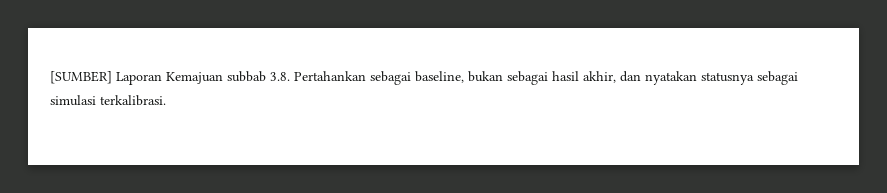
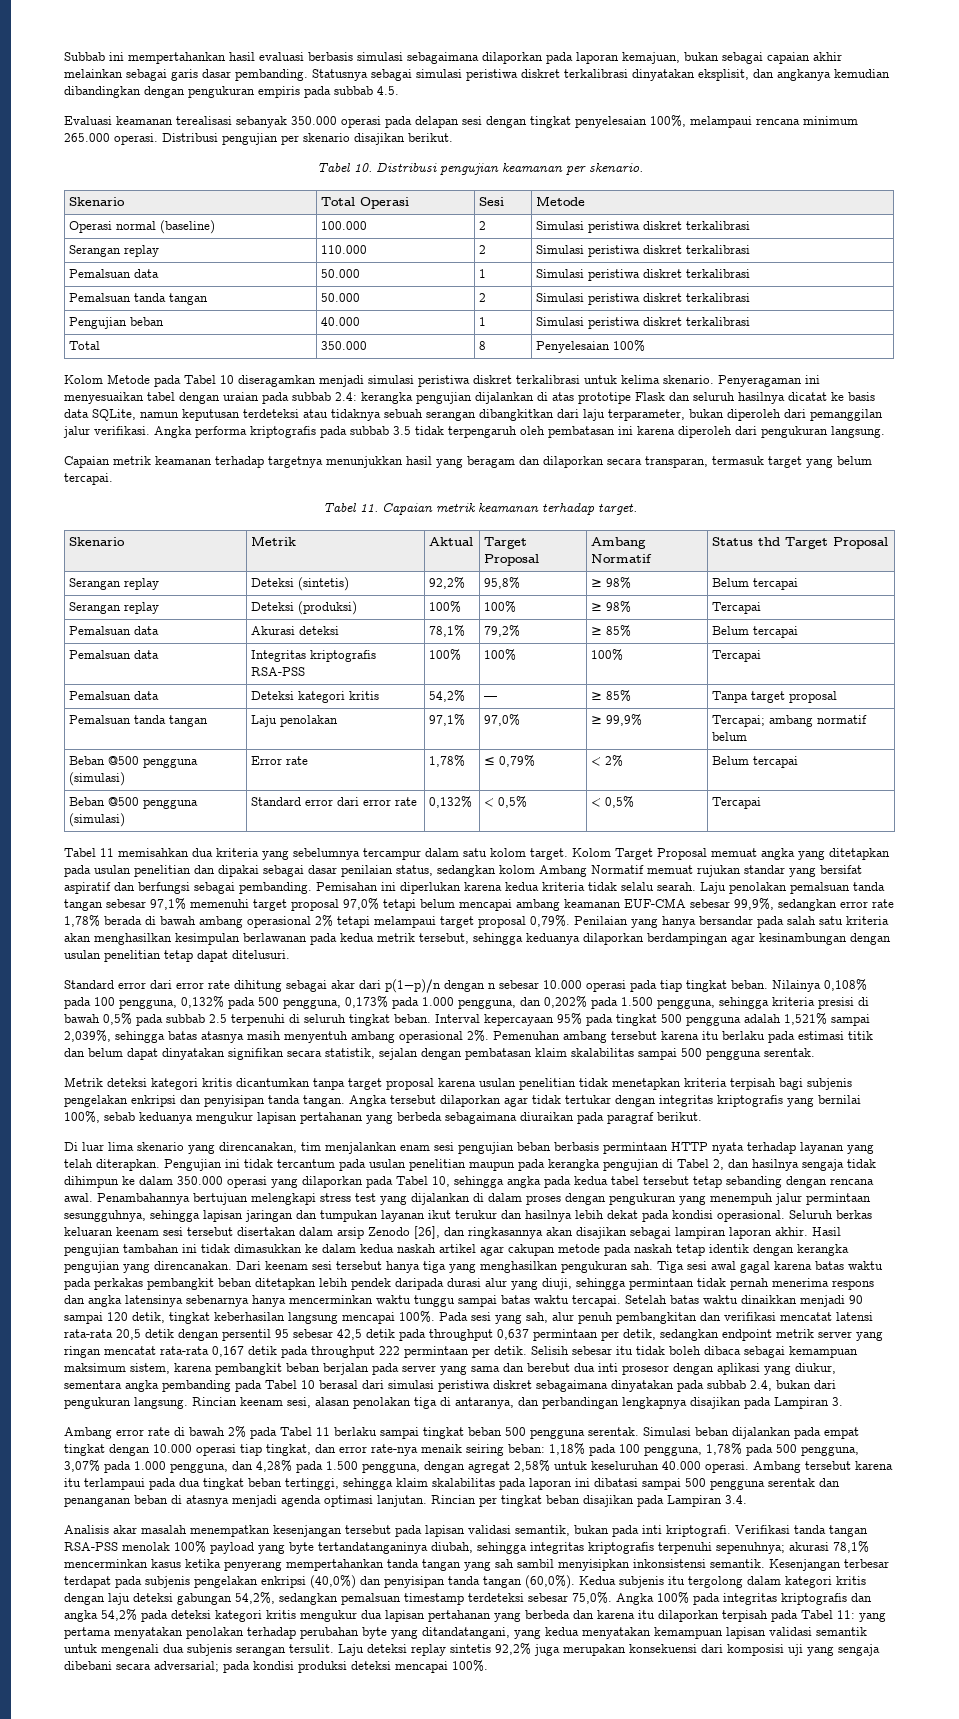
- [SUMBER] Laporan Kemajuan subbab 3.8. Pertahankan sebagai baseline, bukan sebagai hasil akhir, dan nyatakan statusnya sebagai simulasi terkalibrasi.
+ Subbab ini mempertahankan hasil evaluasi berbasis simulasi sebagaimana dilaporkan pada laporan kemajuan, bukan sebagai capaian akhir melainkan sebagai garis dasar pembanding. Statusnya sebagai simulasi peristiwa diskret terkalibrasi dinyatakan eksplisit, dan angkanya kemudian dibandingkan dengan pengukuran empiris pada subbab 4.5.
+ Evaluasi keamanan terealisasi sebanyak 350.000 operasi pada delapan sesi dengan tingkat penyelesaian 100%, melampaui rencana minimum 265.000 operasi. Distribusi pengujian per skenario disajikan berikut.
+ Tabel 10. Distribusi pengujian keamanan per skenario.
+ Skenario | Total Operasi | Sesi | Metode
+ Operasi normal (baseline) | 100.000 | 2 | Simulasi peristiwa diskret terkalibrasi
+ Serangan replay | 110.000 | 2 | Simulasi peristiwa diskret terkalibrasi
+ Pemalsuan data | 50.000 | 1 | Simulasi peristiwa diskret terkalibrasi
+ Pemalsuan tanda tangan | 50.000 | 2 | Simulasi peristiwa diskret terkalibrasi
+ Pengujian beban | 40.000 | 1 | Simulasi peristiwa diskret terkalibrasi
+ Total | 350.000 | 8 | Penyelesaian 100%
+ Kolom Metode pada Tabel 10 diseragamkan menjadi simulasi peristiwa diskret terkalibrasi untuk kelima skenario. Penyeragaman ini menyesuaikan tabel dengan uraian pada subbab 2.4: kerangka pengujian dijalankan di atas prototipe Flask dan seluruh hasilnya dicatat ke basis data SQLite, namun keputusan terdeteksi atau tidaknya sebuah serangan dibangkitkan dari laju terparameter, bukan diperoleh dari pemanggilan jalur verifikasi. Angka performa kriptografis pada subbab 3.5 tidak terpengaruh oleh pembatasan ini karena diperoleh dari pengukuran langsung.
+ Capaian metrik keamanan terhadap targetnya menunjukkan hasil yang beragam dan dilaporkan secara transparan, termasuk target yang belum tercapai.
+ Tabel 11. Capaian metrik keamanan terhadap target.
+ Skenario | Metrik | Aktual | Target Proposal | Ambang Normatif | Status thd Target Proposal
+ Serangan replay | Deteksi (sintetis) | 92,2% | 95,8% | ≥ 98% | Belum tercapai
+ Serangan replay | Deteksi (produksi) | 100% | 100% | ≥ 98% | Tercapai
+ Pemalsuan data | Akurasi deteksi | 78,1% | 79,2% | ≥ 85% | Belum tercapai
+ Pemalsuan data | Integritas kriptografis RSA-PSS | 100% | 100% | 100% | Tercapai
+ Pemalsuan data | Deteksi kategori kritis | 54,2% | — | ≥ 85% | Tanpa target proposal
+ Pemalsuan tanda tangan | Laju penolakan | 97,1% | 97,0% | ≥ 99,9% | Tercapai; ambang normatif belum
+ Beban @500 pengguna (simulasi) | Error rate | 1,78% | ≤ 0,79% | < 2% | Belum tercapai
+ Beban @500 pengguna (simulasi) | Standard error dari error rate | 0,132% | < 0,5% | < 0,5% | Tercapai
+ Tabel 11 memisahkan dua kriteria yang sebelumnya tercampur dalam satu kolom target. Kolom Target Proposal memuat angka yang ditetapkan pada usulan penelitian dan dipakai sebagai dasar penilaian status, sedangkan kolom Ambang Normatif memuat rujukan standar yang bersifat aspiratif dan berfungsi sebagai pembanding. Pemisahan ini diperlukan karena kedua kriteria tidak selalu searah. Laju penolakan pemalsuan tanda tangan sebesar 97,1% memenuhi target proposal 97,0% tetapi belum mencapai ambang keamanan EUF-CMA sebesar 99,9%, sedangkan error rate 1,78% berada di bawah ambang operasional 2% tetapi melampaui target proposal 0,79%. Penilaian yang hanya bersandar pada salah satu kriteria akan menghasilkan kesimpulan berlawanan pada kedua metrik tersebut, sehingga keduanya dilaporkan berdampingan agar kesinambungan dengan usulan penelitian tetap dapat ditelusuri.
+ Standard error dari error rate dihitung sebagai akar dari p(1−p)/n dengan n sebesar 10.000 operasi pada tiap tingkat beban. Nilainya 0,108% pada 100 pengguna, 0,132% pada 500 pengguna, 0,173% pada 1.000 pengguna, dan 0,202% pada 1.500 pengguna, sehingga kriteria presisi di bawah 0,5% pada subbab 2.5 terpenuhi di seluruh tingkat beban. Interval kepercayaan 95% pada tingkat 500 pengguna adalah 1,521% sampai 2,039%, sehingga batas atasnya masih menyentuh ambang operasional 2%. Pemenuhan ambang tersebut karena itu berlaku pada estimasi titik dan belum dapat dinyatakan signifikan secara statistik, sejalan dengan pembatasan klaim skalabilitas sampai 500 pengguna serentak.
+ Metrik deteksi kategori kritis dicantumkan tanpa target proposal karena usulan penelitian tidak menetapkan kriteria terpisah bagi subjenis pengelakan enkripsi dan penyisipan tanda tangan. Angka tersebut dilaporkan agar tidak tertukar dengan integritas kriptografis yang bernilai 100%, sebab keduanya mengukur lapisan pertahanan yang berbeda sebagaimana diuraikan pada paragraf berikut.
+ Di luar lima skenario yang direncanakan, tim menjalankan enam sesi pengujian beban berbasis permintaan HTTP nyata terhadap layanan yang telah diterapkan. Pengujian ini tidak tercantum pada usulan penelitian maupun pada kerangka pengujian di Tabel 2, dan hasilnya sengaja tidak dihimpun ke dalam 350.000 operasi yang dilaporkan pada Tabel 10, sehingga angka pada kedua tabel tersebut tetap sebanding dengan rencana awal. Penambahannya bertujuan melengkapi stress test yang dijalankan di dalam proses dengan pengukuran yang menempuh jalur permintaan sesungguhnya, sehingga lapisan jaringan dan tumpukan layanan ikut terukur dan hasilnya lebih dekat pada kondisi operasional. Seluruh berkas keluaran keenam sesi tersebut disertakan dalam arsip Zenodo [26], dan ringkasannya akan disajikan sebagai lampiran laporan akhir. Hasil pengujian tambahan ini tidak dimasukkan ke dalam kedua naskah artikel agar cakupan metode pada naskah tetap identik dengan kerangka pengujian yang direncanakan. Dari keenam sesi tersebut hanya tiga yang menghasilkan pengukuran sah. Tiga sesi awal gagal karena batas waktu pada perkakas pembangkit beban ditetapkan lebih pendek daripada durasi alur yang diuji, sehingga permintaan tidak pernah menerima respons dan angka latensinya sebenarnya hanya mencerminkan waktu tunggu sampai batas waktu tercapai. Setelah batas waktu dinaikkan menjadi 90 sampai 120 detik, tingkat keberhasilan langsung mencapai 100%. Pada sesi yang sah, alur penuh pembangkitan dan verifikasi mencatat latensi rata-rata 20,5 detik dengan persentil 95 sebesar 42,5 detik pada throughput 0,637 permintaan per detik, sedangkan endpoint metrik server yang ringan mencatat rata-rata 0,167 detik pada throughput 222 permintaan per detik. Selisih sebesar itu tidak boleh dibaca sebagai kemampuan maksimum sistem, karena pembangkit beban berjalan pada server yang sama dan berebut dua inti prosesor dengan aplikasi yang diukur, sementara angka pembanding pada Tabel 10 berasal dari simulasi peristiwa diskret sebagaimana dinyatakan pada subbab 2.4, bukan dari pengukuran langsung. Rincian keenam sesi, alasan penolakan tiga di antaranya, dan perbandingan lengkapnya disajikan pada Lampiran 3.
+ Ambang error rate di bawah 2% pada Tabel 11 berlaku sampai tingkat beban 500 pengguna serentak. Simulasi beban dijalankan pada empat tingkat dengan 10.000 operasi tiap tingkat, dan error rate-nya menaik seiring beban: 1,18% pada 100 pengguna, 1,78% pada 500 pengguna, 3,07% pada 1.000 pengguna, dan 4,28% pada 1.500 pengguna, dengan agregat 2,58% untuk keseluruhan 40.000 operasi. Ambang tersebut karena itu terlampaui pada dua tingkat beban tertinggi, sehingga klaim skalabilitas pada laporan ini dibatasi sampai 500 pengguna serentak dan penanganan beban di atasnya menjadi agenda optimasi lanjutan. Rincian per tingkat beban disajikan pada Lampiran 3.4.
+ Analisis akar masalah menempatkan kesenjangan tersebut pada lapisan validasi semantik, bukan pada inti kriptografi. Verifikasi tanda tangan RSA-PSS menolak 100% payload yang byte tertandatanganinya diubah, sehingga integritas kriptografis terpenuhi sepenuhnya; akurasi 78,1% mencerminkan kasus ketika penyerang mempertahankan tanda tangan yang sah sambil menyisipkan inkonsistensi semantik. Kesenjangan terbesar terdapat pada subjenis pengelakan enkripsi (40,0%) dan penyisipan tanda tangan (60,0%). Kedua subjenis itu tergolong dalam kategori kritis dengan laju deteksi gabungan 54,2%, sedangkan pemalsuan timestamp terdeteksi sebesar 75,0%. Angka 100% pada integritas kriptografis dan angka 54,2% pada deteksi kategori kritis mengukur dua lapisan pertahanan yang berbeda dan karena itu dilaporkan terpisah pada Tabel 11: yang pertama menyatakan penolakan terhadap perubahan byte yang ditandatangani, yang kedua menyatakan kemampuan lapisan validasi semantik untuk mengenali dua subjenis serangan tersulit. Laju deteksi replay sintetis 92,2% juga merupakan konsekuensi dari komposisi uji yang sengaja dibebani secara adversarial; pada kondisi produksi deteksi mencapai 100%.

